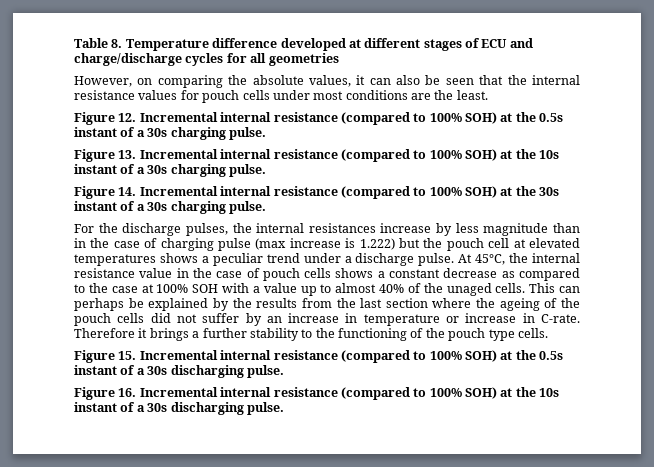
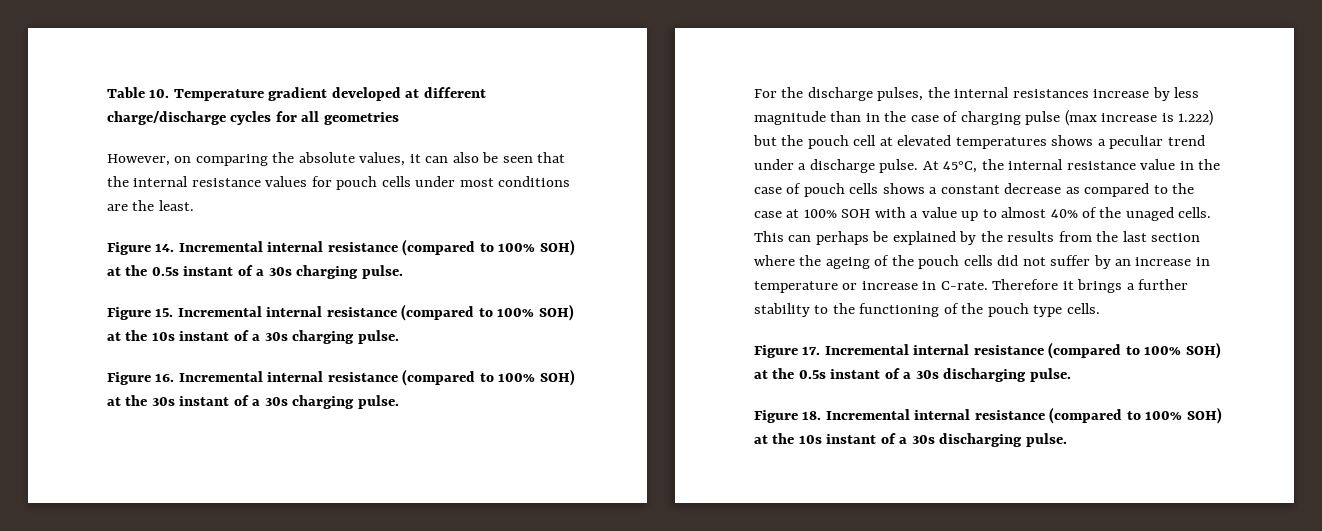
- Table 8. Temperature difference developed at different stages of ECU and charge/discharge cycles for all geometries
+ Table 10. Temperature gradient developed at different charge/discharge cycles for all geometries
- Figure 12. Incremental internal resistance (compared to 100% SOH) at the 0.5s instant of a 30s charging pulse.
+ Figure 14. Incremental internal resistance (compared to 100% SOH) at the 0.5s instant of a 30s charging pulse.
- Figure 13. Incremental internal resistance (compared to 100% SOH) at the 10s instant of a 30s charging pulse.
+ Figure 15. Incremental internal resistance (compared to 100% SOH) at the 10s instant of a 30s charging pulse.
- Figure 14. Incremental internal resistance (compared to 100% SOH) at the 30s instant of a 30s charging pulse.
+ Figure 16. Incremental internal resistance (compared to 100% SOH) at the 30s instant of a 30s charging pulse.
- Figure 15. Incremental internal resistance (compared to 100% SOH) at the 0.5s instant of a 30s discharging pulse.
+ Figure 17. Incremental internal resistance (compared to 100% SOH) at the 0.5s instant of a 30s discharging pulse.
- Figure 16. Incremental internal resistance (compared to 100% SOH) at the 10s instant of a 30s discharging pulse.
+ Figure 18. Incremental internal resistance (compared to 100% SOH) at the 10s instant of a 30s discharging pulse.

